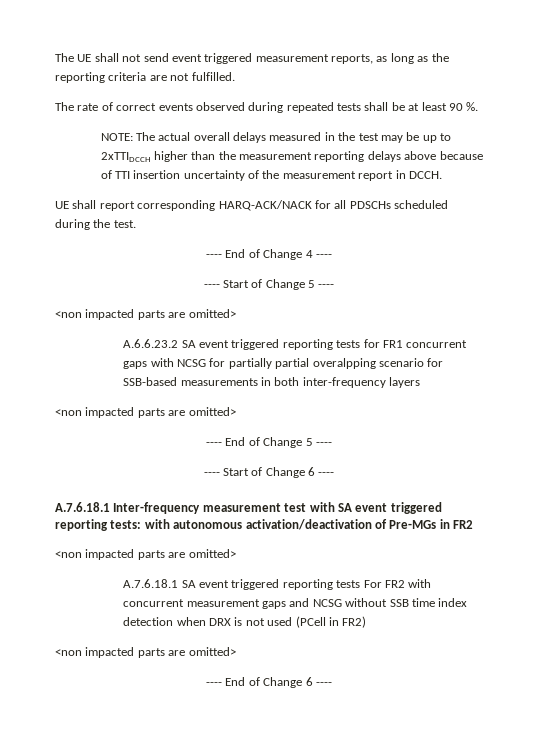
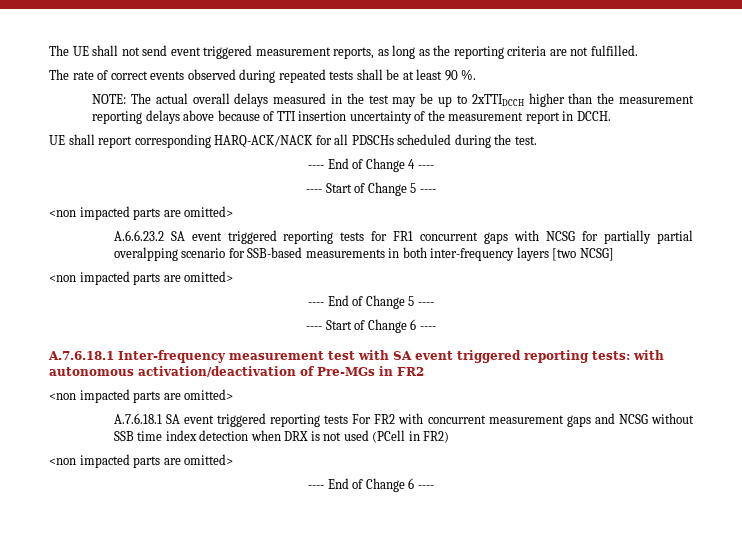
- A.6.6.23.2 SA event triggered reporting tests for FR1 concurrent gaps with NCSG for partially partial overalpping scenario for SSB-based measurements in both inter-frequency layers
+ A.6.6.23.2 SA event triggered reporting tests for FR1 concurrent gaps with NCSG for partially partial overalpping scenario for SSB-based measurements in both inter-frequency layers [two NCSG]

